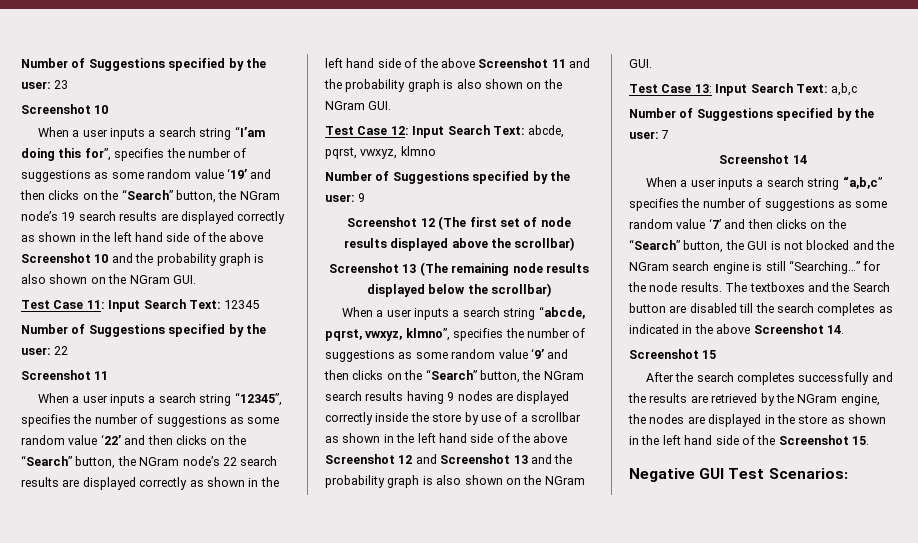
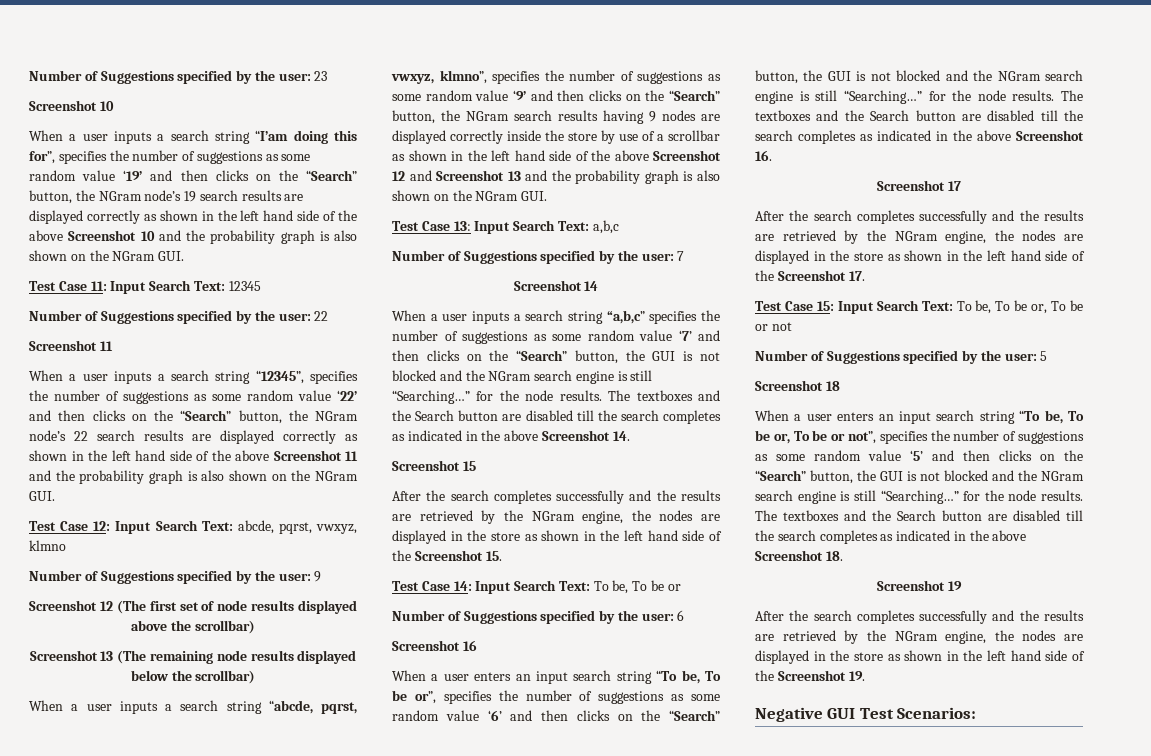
+ Test Case 14: Input Search Text: To be, To be or
+ Number of Suggestions specified by the user: 6
+ Screenshot 16
+ When a user enters an input search string “To be, To be or”, specifies the number of suggestions as some random value ‘6’ and then clicks on the “Search” button, the GUI is not blocked and the NGram search engine is still “Searching…” for the node results. The textboxes and the Search button are disabled till the search completes as indicated in the above Screenshot 16.
+ Screenshot 17
+ After the search completes successfully and the results are retrieved by the NGram engine, the nodes are displayed in the store as shown in the left hand side of the Screenshot 17.
+ Test Case 15: Input Search Text: To be, To be or, To be or not
+ Number of Suggestions specified by the user: 5
+ Screenshot 18
+ When a user enters an input search string “To be, To be or, To be or not”, specifies the number of suggestions as some random value ‘5’ and then clicks on the “Search” button, the GUI is not blocked and the NGram search engine is still “Searching…” for the node results. The textboxes and the Search button are disabled till the search completes as indicated in the above Screenshot 18.
+ Screenshot 19
+ After the search completes successfully and the results are retrieved by the NGram engine, the nodes are displayed in the store as shown in the left hand side of the Screenshot 19.

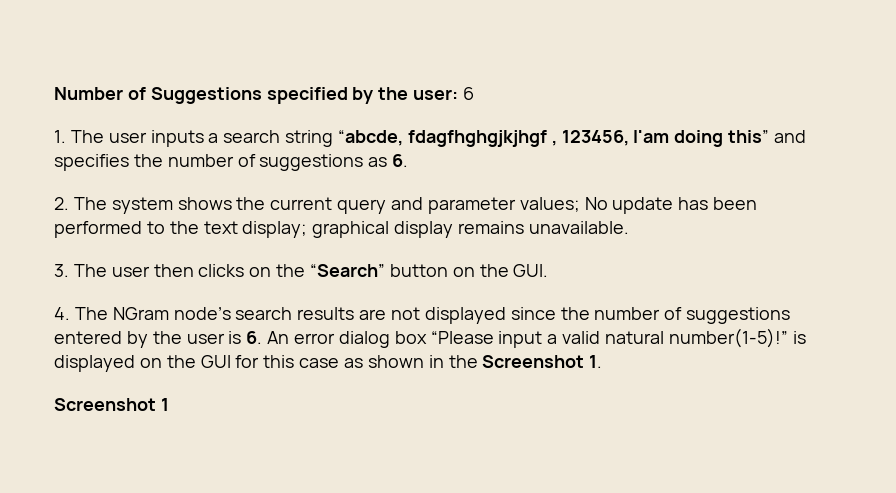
- Number of Suggestions specified by the user: 23
- Screenshot 10
- When a user inputs a search string “I’am doing this for”, specifies the number of suggestions as some random value ‘19’ and then clicks on the “Search” button, the NGram node’s 19 search results are displayed correctly as shown in the left hand side of the above Screenshot 10 and the probability graph is also shown on the NGram GUI.
- Test Case 11: Input Search Text: 12345
- Number of Suggestions specified by the user: 22
- Screenshot 11
- When a user inputs a search string “12345”, specifies the number of suggestions as some random value ‘22’ and then clicks on the “Search” button, the NGram node’s 22 search results are displayed correctly as shown in the left hand side of the above Screenshot 11 and the probability graph is also shown on the NGram GUI.
- Test Case 12: Input Search Text: abcde, pqrst, vwxyz, klmno
- Number of Suggestions specified by the user: 9
- Screenshot 12 (The first set of node results displayed above the scrollbar)
- Screenshot 13 (The remaining node results displayed below the scrollbar)
- When a user inputs a search string “abcde, pqrst, vwxyz, klmno”, specifies the number of suggestions as some random value ‘9’ and then clicks on the “Search” button, the NGram search results having 9 nodes are displayed correctly inside the store by use of a scrollbar as shown in the left hand side of the above Screenshot 12 and Screenshot 13 and the probability graph is also shown on the NGram GUI.
- Test Case 13: Input Search Text: a,b,c
- Number of Suggestions specified by the user: 7
- Screenshot 14
- When a user inputs a search string “a,b,c” specifies the number of suggestions as some random value ‘7’ and then clicks on the “Search” button, the GUI is not blocked and the NGram search engine is still “Searching…” for the node results. The textboxes and the Search button are disabled till the search completes as indicated in the above Screenshot 14.
- Screenshot 15
- After the search completes successfully and the results are retrieved by the NGram engine, the nodes are displayed in the store as shown in the left hand side of the Screenshot 15.
- Test Case 14: Input Search Text: To be, To be or
  Number of Suggestions specified by the user: 6
- Screenshot 16
- When a user enters an input search string “To be, To be or”, specifies the number of suggestions as some random value ‘6’ and then clicks on the “Search” button, the GUI is not blocked and the NGram search engine is still “Searching…” for the node results. The textboxes and the Search button are disabled till the search completes as indicated in the above Screenshot 16.
- Screenshot 17
- After the search completes successfully and the results are retrieved by the NGram engine, the nodes are displayed in the store as shown in the left hand side of the Screenshot 17.
- Test Case 15: Input Search Text: To be, To be or, To be or not
- Number of Suggestions specified by the user: 5
- Screenshot 18
- When a user enters an input search string “To be, To be or, To be or not”, specifies the number of suggestions as some random value ‘5’ and then clicks on the “Search” button, the GUI is not blocked and the NGram search engine is still “Searching…” for the node results. The textboxes and the Search button are disabled till the search completes as indicated in the above Screenshot 18.
- Screenshot 19
- After the search completes successfully and the results are retrieved by the NGram engine, the nodes are displayed in the store as shown in the left hand side of the Screenshot 19.
- Negative GUI Test Scenarios:
+ 1. The user inputs a search string “abcde, fdagfhghgjkjhgf , 123456, I'am doing this” and specifies the number of suggestions as 6.
+ 2. The system shows the current query and parameter values; No update has been performed to the text display; graphical display remains unavailable.
+ 3. The user then clicks on the “Search” button on the GUI.
+ 4. The NGram node’s search results are not displayed since the number of suggestions entered by the user is 6. An error dialog box “Please input a valid natural number(1-5)!” is displayed on the GUI for this case as shown in the Screenshot 1.
+ Screenshot 1

